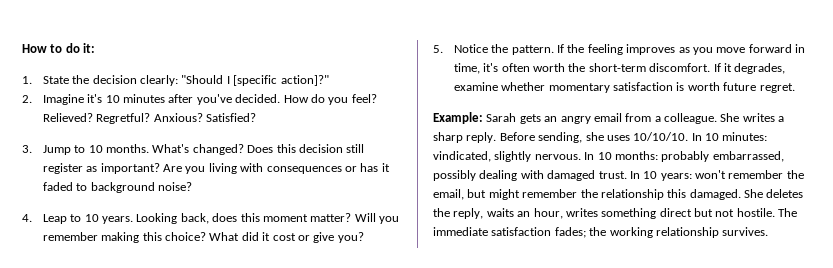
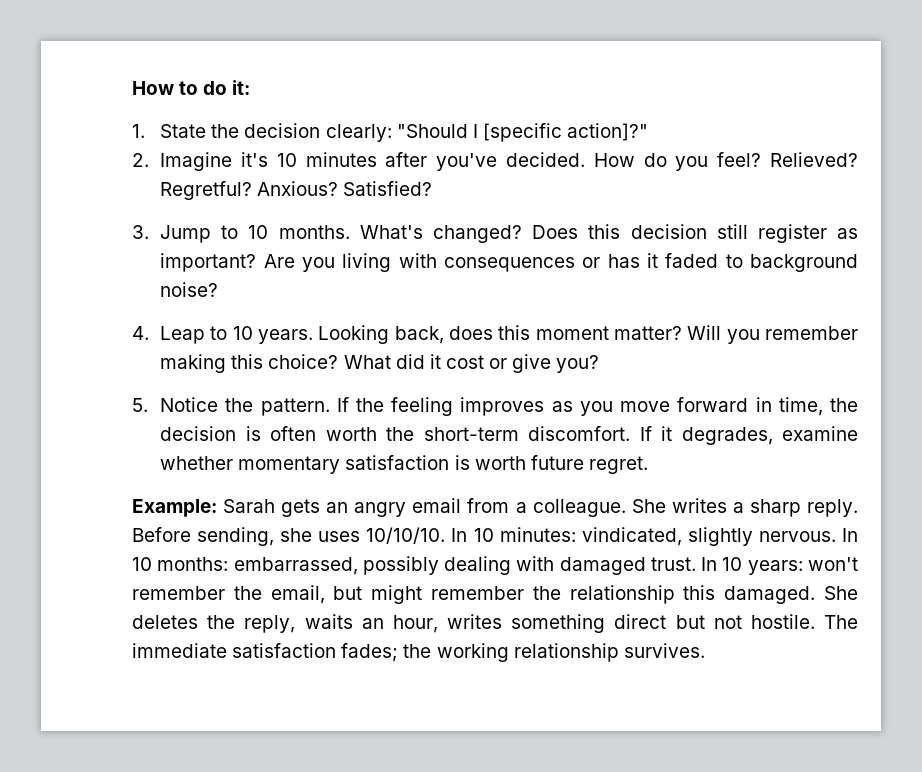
- If the feeling improves as you move forward in time, it's often worth the short-term discomfort.
+ If the feeling improves as you move forward in time, the decision is often worth the short-term discomfort.
- In 10 months: probably embarrassed, possibly dealing with damaged trust.
+ In 10 months: embarrassed, possibly dealing with damaged trust.

